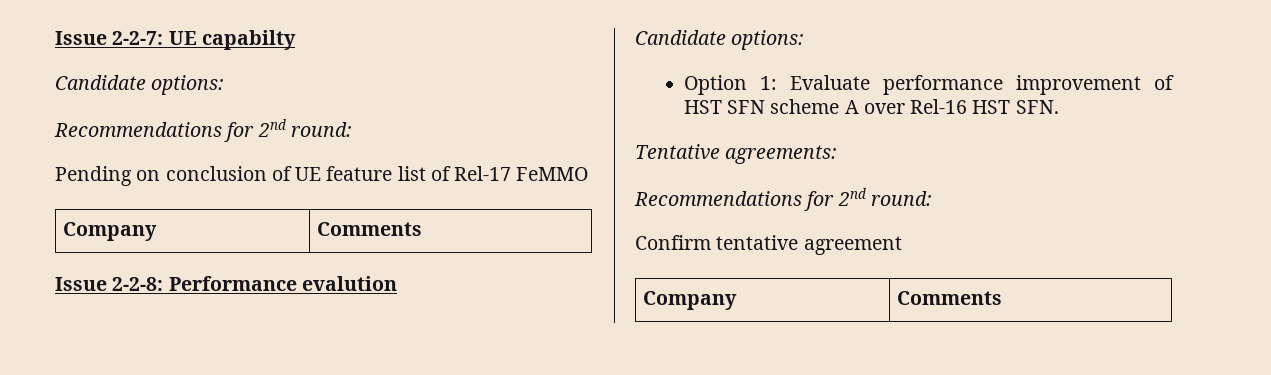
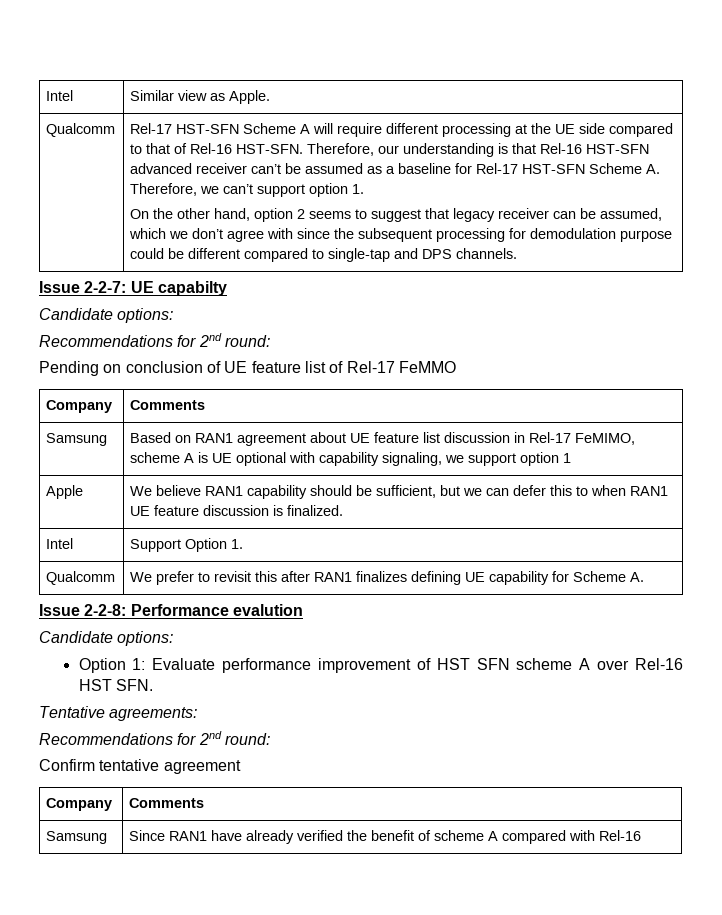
+ Intel | Similar view as Apple.
+ Qualcomm | Rel-17 HST-SFN Scheme A will require different processing at the UE side compared to that of Rel-16 HST-SFN. Therefore, our understanding is that Rel-16 HST-SFN advanced receiver can’t be assumed as a baseline for Rel-17 HST-SFN Scheme A. Therefore, we can’t support option 1.
+ On the other hand, option 2 seems to suggest that legacy receiver can be assumed, which we don’t agree with since the subsequent processing for demodulation purpose could be different compared to single-tap and DPS channels.
+ Samsung | Based on RAN1 agreement about UE feature list discussion in Rel-17 FeMIMO, scheme A is UE optional with capability signaling, we support option 1
+ Apple | We believe RAN1 capability should be sufficient, but we can defer this to when RAN1 UE feature discussion is finalized.
+ Intel | Support Option 1.
+ Qualcomm | We prefer to revisit this after RAN1 finalizes defining UE capability for Scheme A.
+ Samsung | Since RAN1 have already verified the benefit of scheme A compared with Rel-16

